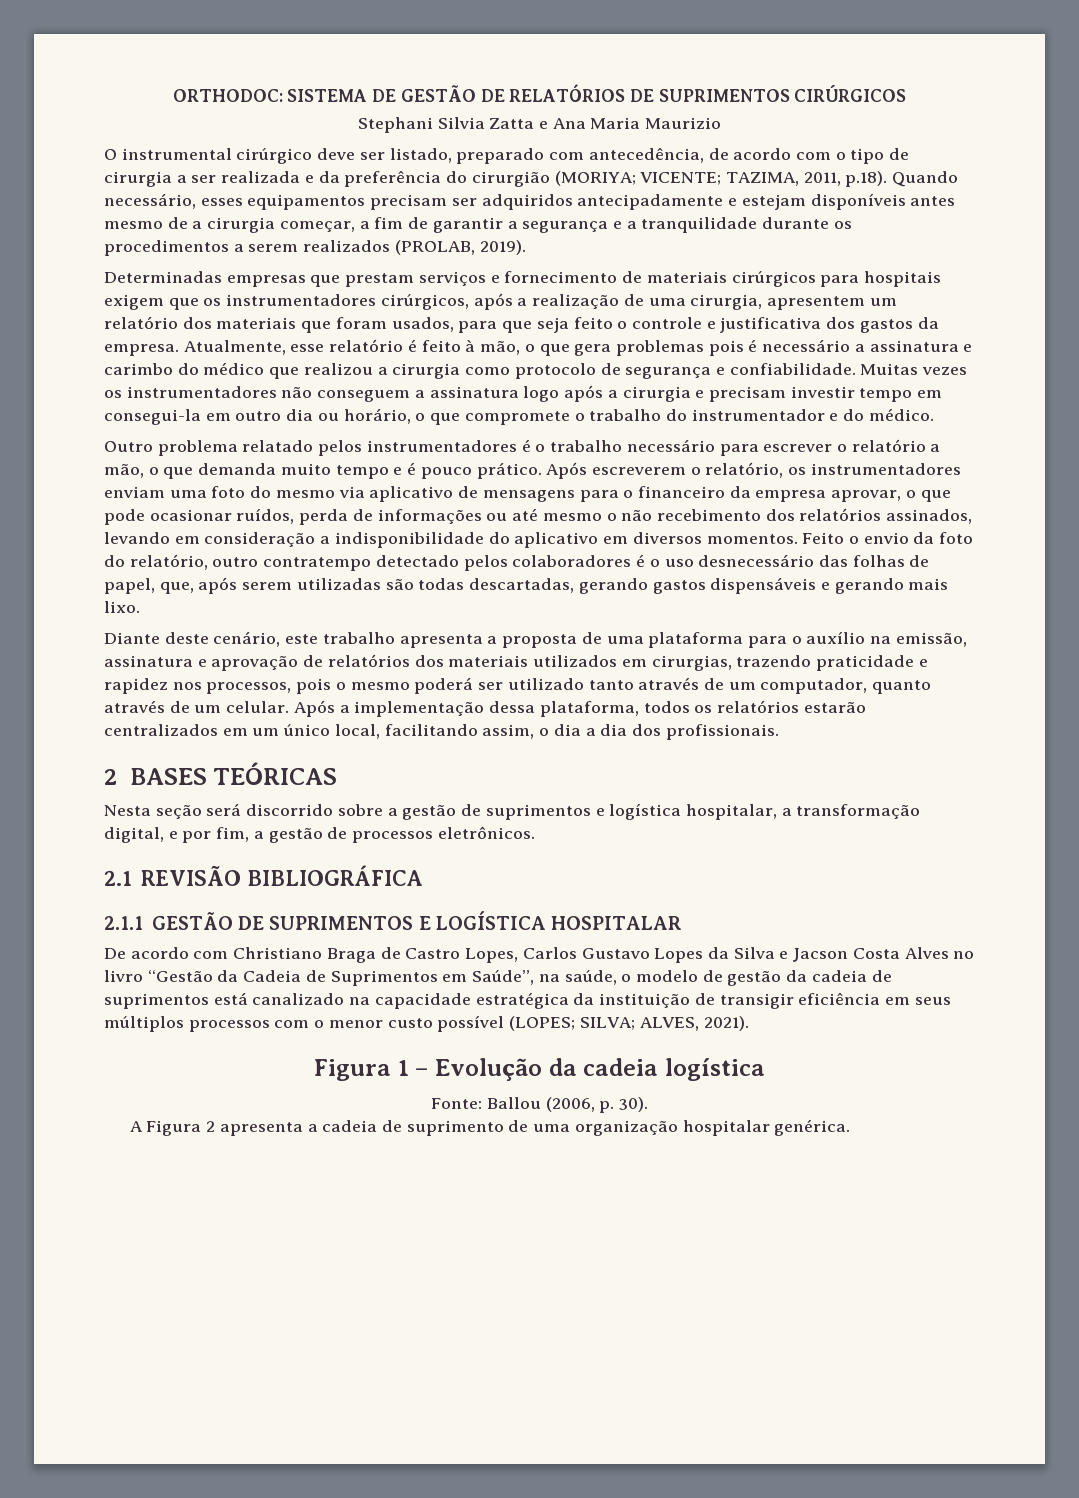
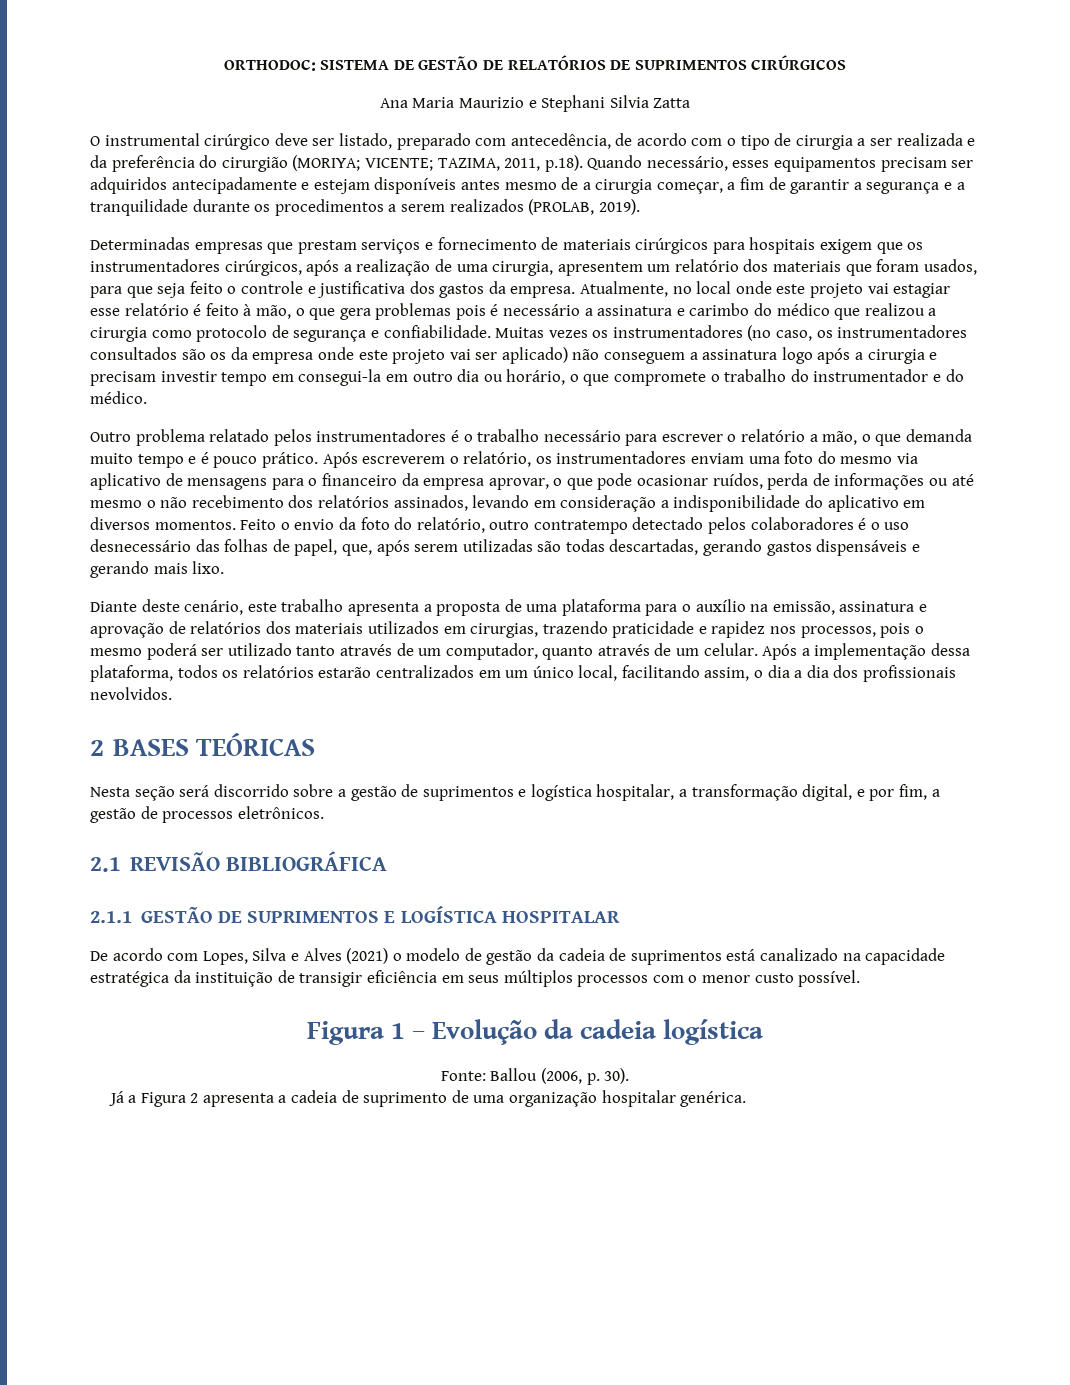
- Stephani Silvia Zatta e Ana Maria Maurizio
+ Ana Maria Maurizio e Stephani Silvia Zatta
- Atualmente, esse relatório é feito à mão, o que gera problemas pois é necessário a assinatura e carimbo do médico que realizou a cirurgia como protocolo de segurança e confiabilidade.
+ Atualmente, no local onde este projeto vai estagiar esse relatório é feito à mão, o que gera problemas pois é necessário a assinatura e carimbo do médico que realizou a cirurgia como protocolo de segurança e confiabilidade.
- Muitas vezes os instrumentadores não conseguem a assinatura logo após a cirurgia e precisam investir tempo em consegui-la em outro dia ou horário, o que compromete o trabalho do instrumentador e do médico.
+ Muitas vezes os instrumentadores (no caso, os instrumentadores consultados são os da empresa onde este projeto vai ser aplicado) não conseguem a assinatura logo após a cirurgia e precisam investir tempo em consegui-la em outro dia ou horário, o que compromete o trabalho do instrumentador e do médico.
- Após a implementação dessa plataforma, todos os relatórios estarão centralizados em um único local, facilitando assim, o dia a dia dos profissionais.
+ Após a implementação dessa plataforma, todos os relatórios estarão centralizados em um único local, facilitando assim, o dia a dia dos profissionais nevolvidos.
- De acordo com Christiano Braga de Castro Lopes, Carlos Gustavo Lopes da Silva e Jacson Costa Alves no livro “Gestão da Cadeia de Suprimentos em Saúde”, na saúde, o modelo de gestão da cadeia de suprimentos está canalizado na capacidade estratégica da instituição de transigir eficiência em seus múltiplos processos com o menor custo possível (LOPES; SILVA; ALVES, 2021).
+ De acordo com Lopes, Silva e Alves (2021) o modelo de gestão da cadeia de suprimentos está canalizado na capacidade estratégica da instituição de transigir eficiência em seus múltiplos processos com o menor custo possível.
- A Figura 2 apresenta a cadeia de suprimento de uma organização hospitalar genérica.
+ Já a Figura 2 apresenta a cadeia de suprimento de uma organização hospitalar genérica.

